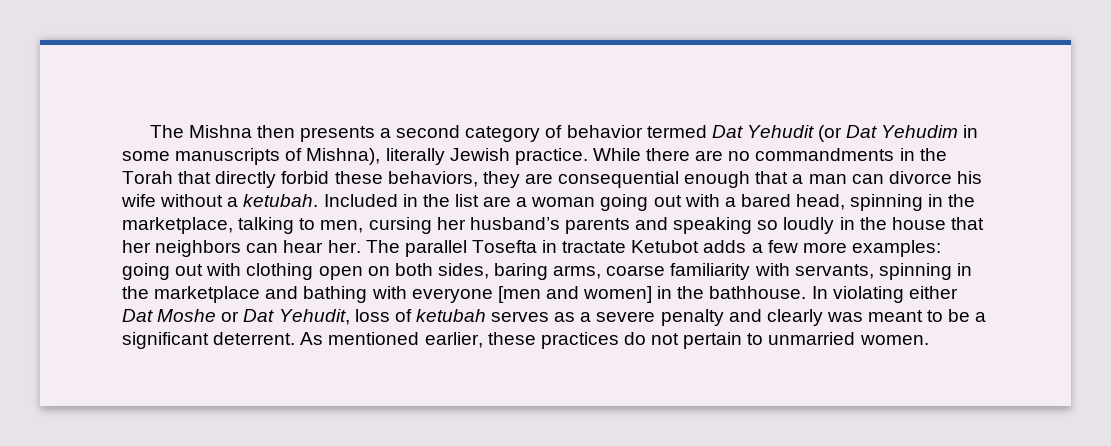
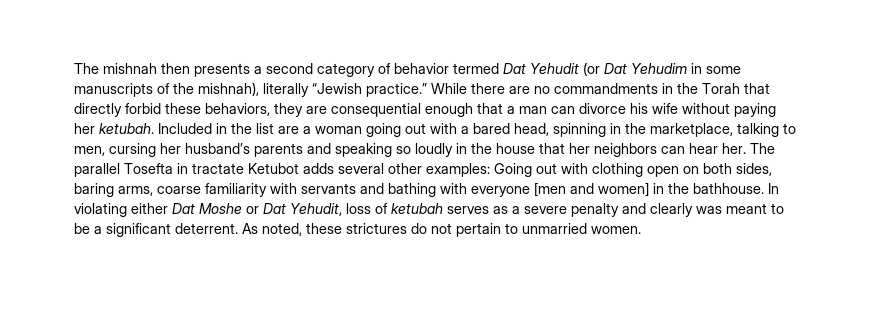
- The Mishna then presents a second category of behavior termed Dat Yehudit (or Dat Yehudim in some manuscripts of Mishna), literally Jewish practice.
+ The mishnah then presents a second category of behavior termed Dat Yehudit (or Dat Yehudim in some manuscripts of the mishnah), literally “Jewish practice.”
- While there are no commandments in the Torah that directly forbid these behaviors, they are consequential enough that a man can divorce his wife without a ketubah.
+ While there are no commandments in the Torah that directly forbid these behaviors, they are consequential enough that a man can divorce his wife without paying her ketubah.
- The parallel Tosefta in tractate Ketubot adds a few more examples: going out with clothing open on both sides, baring arms, coarse familiarity with servants, spinning in the marketplace and bathing with everyone [men and women] in the bathhouse.
+ The parallel Tosefta in tractate Ketubot adds several other examples: Going out with clothing open on both sides, baring arms, coarse familiarity with servants and bathing with everyone [men and women] in the bathhouse.
- As mentioned earlier, these practices do not pertain to unmarried women.
+ As noted, these strictures do not pertain to unmarried women.

